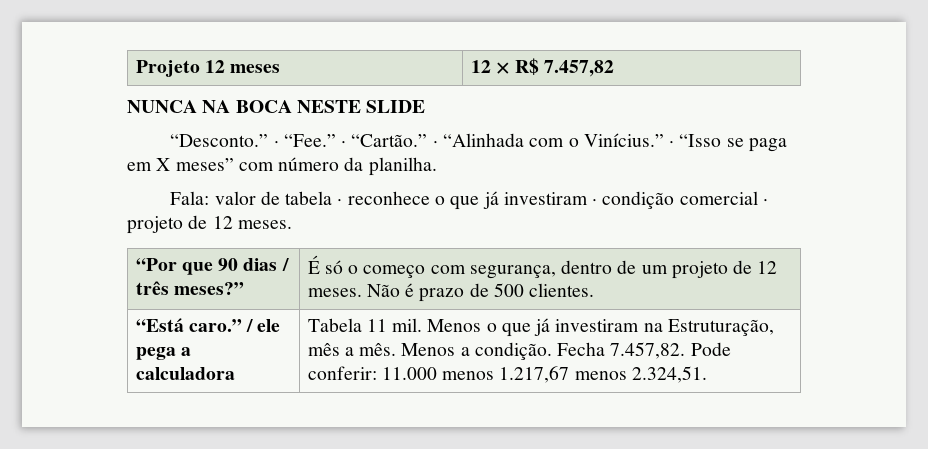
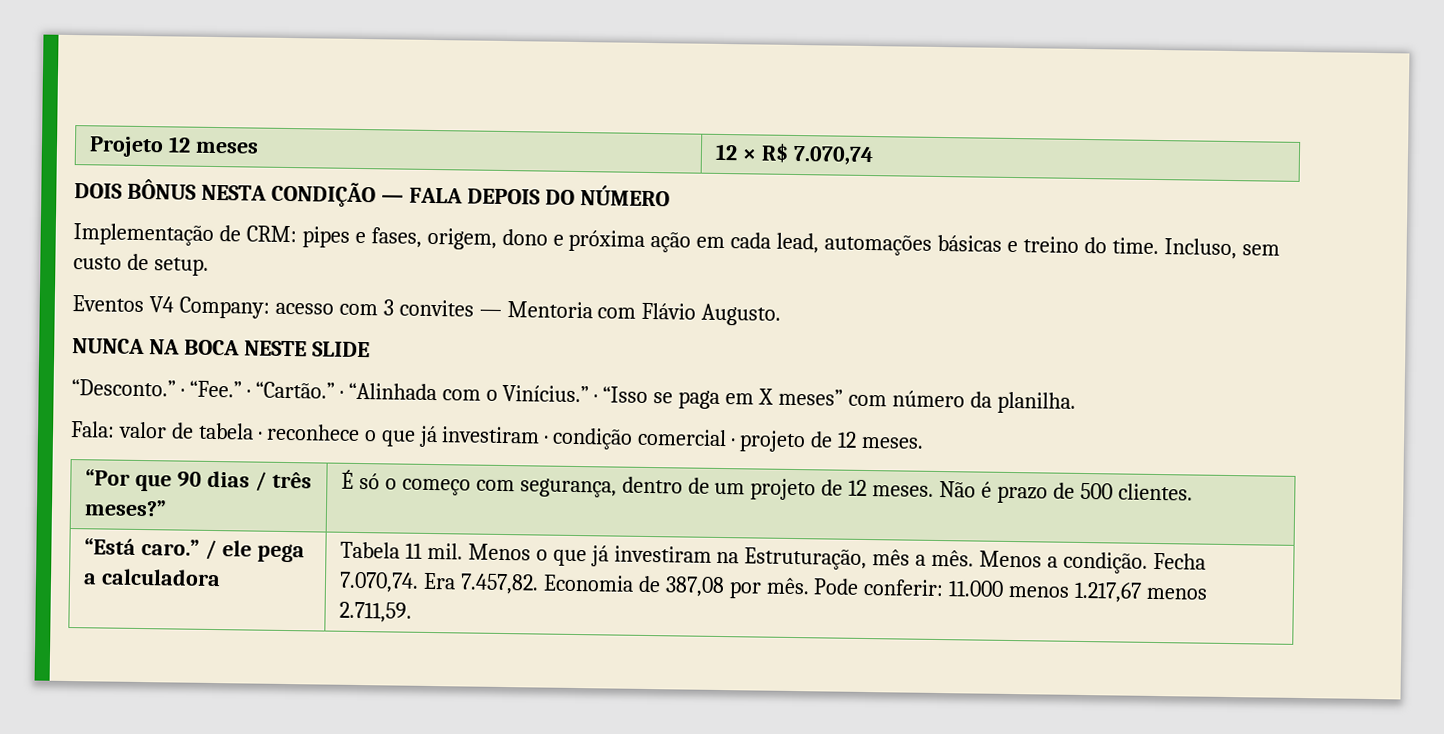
- Projeto 12 meses | 12 × R$ 7.457,82
+ Projeto 12 meses | 12 × R$ 7.070,74
+ DOIS BÔNUS NESTA CONDIÇÃO — FALA DEPOIS DO NÚMERO
+ Implementação de CRM: pipes e fases, origem, dono e próxima ação em cada lead, automações básicas e treino do time. Incluso, sem custo de setup.
+ Eventos V4 Company: acesso com 3 convites — Mentoria com Flávio Augusto.
- “Está caro.” / ele pega a calculadora | Tabela 11 mil. Menos o que já investiram na Estruturação, mês a mês. Menos a condição. Fecha 7.457,82. Pode conferir: 11.000 menos 1.217,67 menos 2.324,51.
+ “Está caro.” / ele pega a calculadora | Tabela 11 mil. Menos o que já investiram na Estruturação, mês a mês. Menos a condição. Fecha 7.070,74. Era 7.457,82. Economia de 387,08 por mês. Pode conferir: 11.000 menos 1.217,67 menos 2.711,59.

